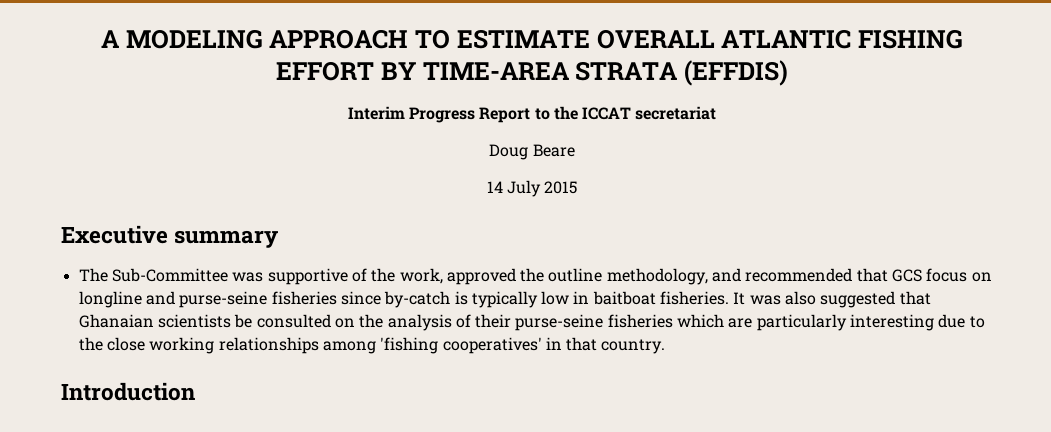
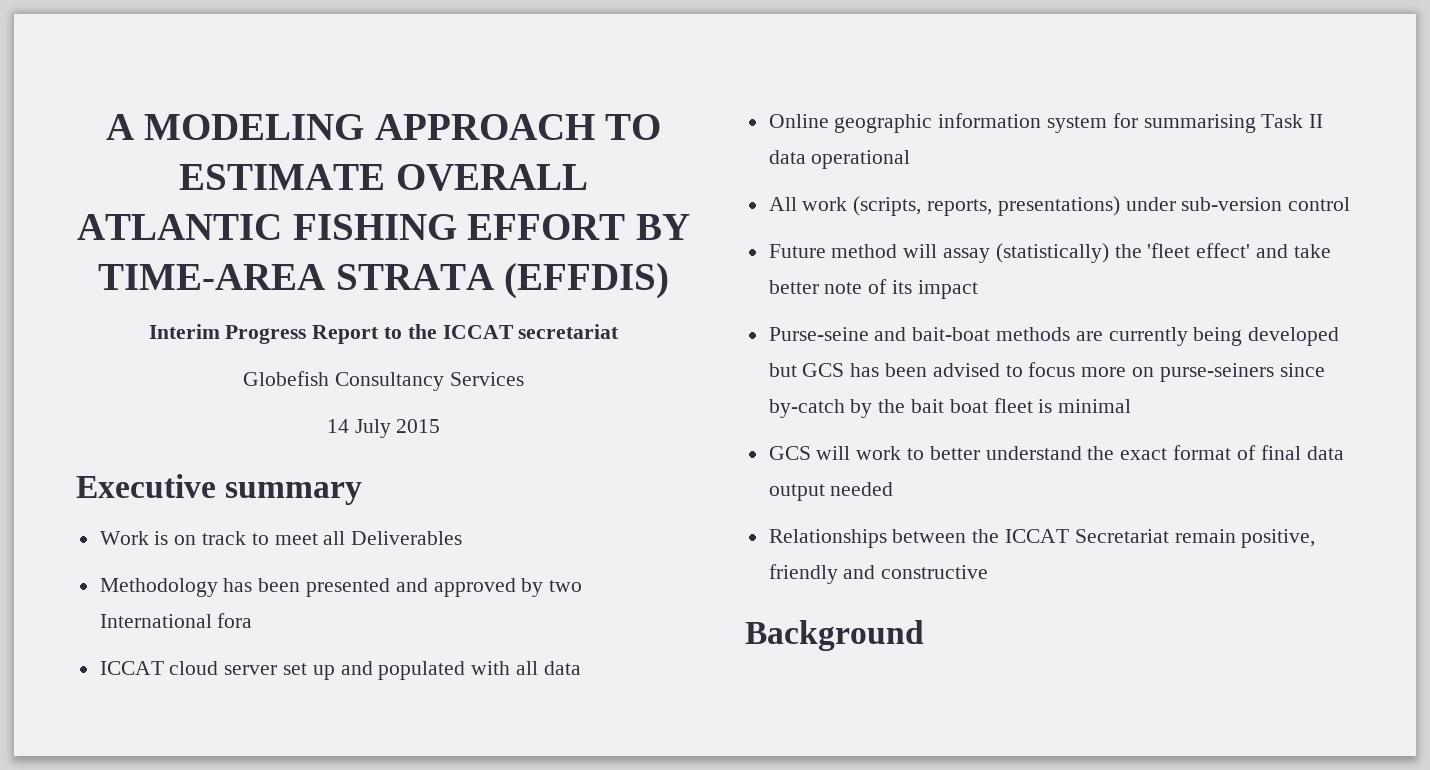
- Doug Beare
+ Globefish Consultancy Services
- The Sub-Committee was supportive of the work, approved the outline methodology, and recommended that GCS focus on longline and purse-seine fisheries since by-catch is typically low in baitboat fisheries. It was also suggested that Ghanaian scientists be consulted on the analysis of their purse-seine fisheries which are particularly interesting due to the close working relationships among 'fishing cooperatives' in that country.
- Introduction
+ Work is on track to meet all Deliverables
+ Methodology has been presented and approved by two International fora
+ ICCAT cloud server set up and populated with all data
+ Online geographic information system for summarising Task II data operational
+ All work (scripts, reports, presentations) under sub-version control
+ Future method will assay (statistically) the 'fleet effect' and take better note of its impact
+ Purse-seine and bait-boat methods are currently being developed but GCS has been advised to focus more on purse-seiners since by-catch by the bait boat fleet is minimal
+ GCS will work to better understand the exact format of final data output needed
+ Relationships between the ICCAT Secretariat remain positive, friendly and constructive
+ Background

